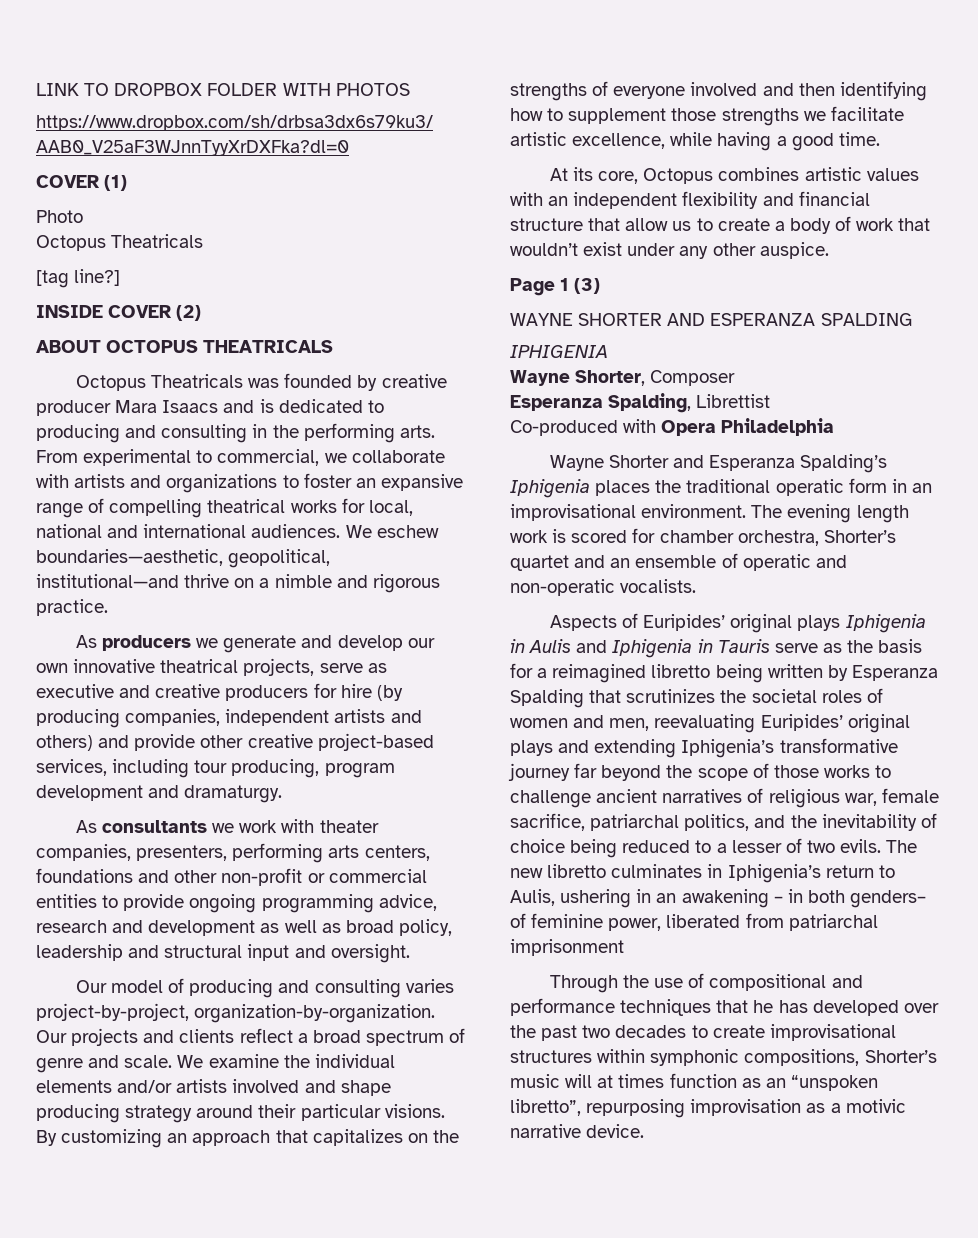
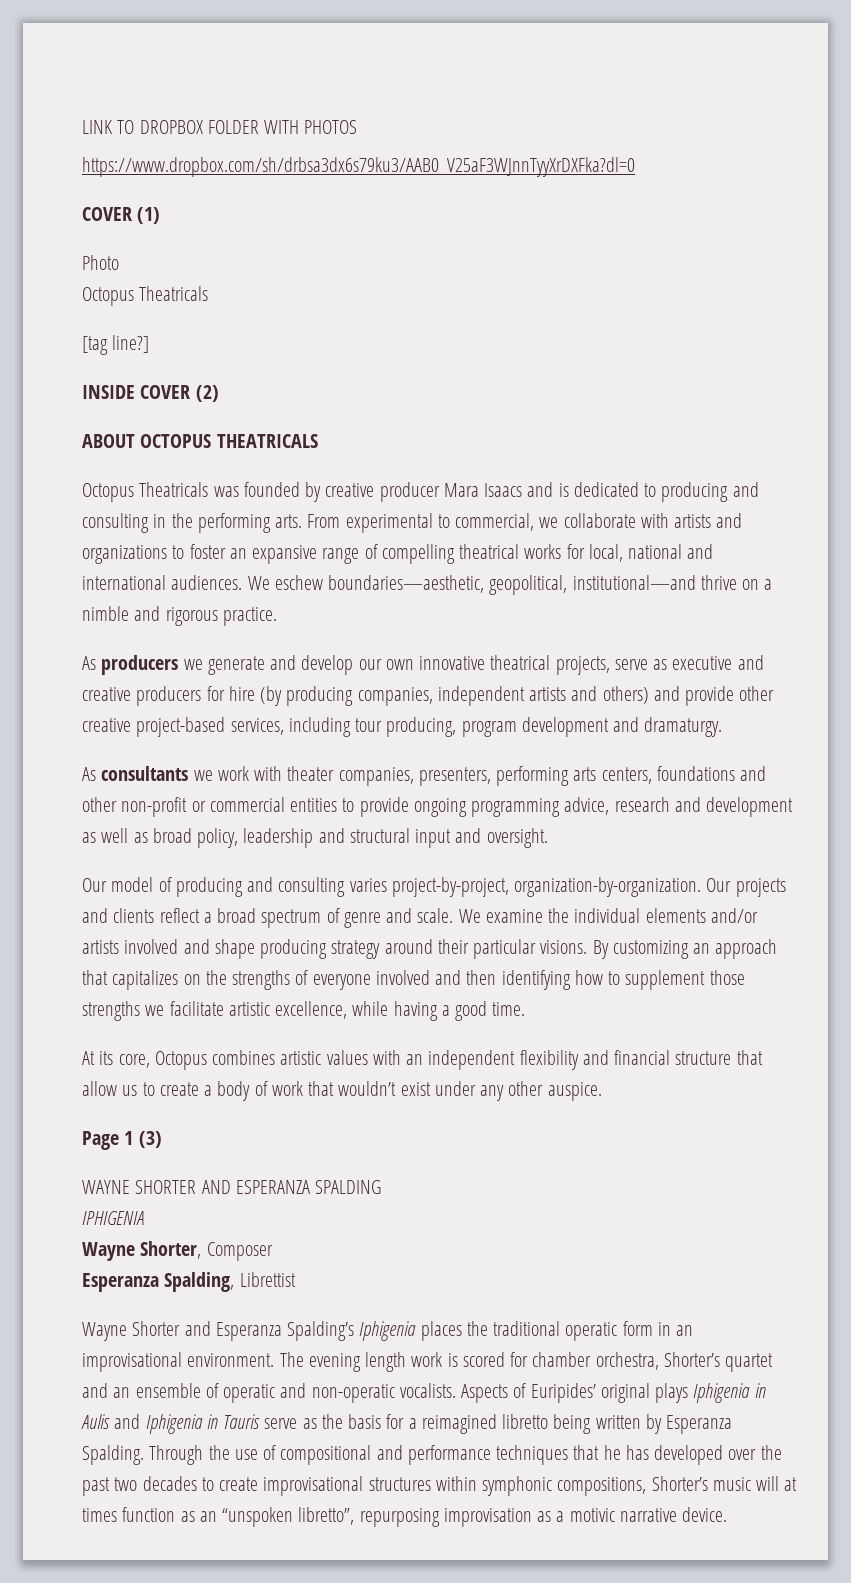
- Co-produced with Opera Philadelphia
- The evening length work is scored for chamber orchestra, Shorter’s quartet and an ensemble of operatic and non-operatic vocalists.
- Aspects of Euripides’ original plays Iphigenia in Aulis and Iphigenia in Tauris serve as the basis for a reimagined libretto being written by Esperanza Spalding that scrutinizes the societal roles of women and men, reevaluating Euripides’ original plays and extending Iphigenia’s transformative journey far beyond the scope of those works to challenge ancient narratives of religious war, female sacrifice, patriarchal politics, and the inevitability of choice being reduced to a lesser of two evils. The new libretto culminates in Iphigenia’s return to Aulis, ushering in an awakening – in both genders– of feminine power, liberated from patriarchal imprisonment
- Through the use of compositional and performance techniques that he has developed over the past two decades to create improvisational structures within symphonic compositions, Shorter’s music will at times function as an “unspoken libretto”, repurposing improvisation as a motivic narrative device.
+ The evening length work is scored for chamber orchestra, Shorter’s quartet and an ensemble of operatic and non-operatic vocalists. Aspects of Euripides’ original plays Iphigenia in Aulis and Iphigenia in Tauris serve as the basis for a reimagined libretto being written by Esperanza Spalding. Through the use of compositional and performance techniques that he has developed over the past two decades to create improvisational structures within symphonic compositions, Shorter’s music will at times function as an “unspoken libretto”, repurposing improvisation as a motivic narrative device.

